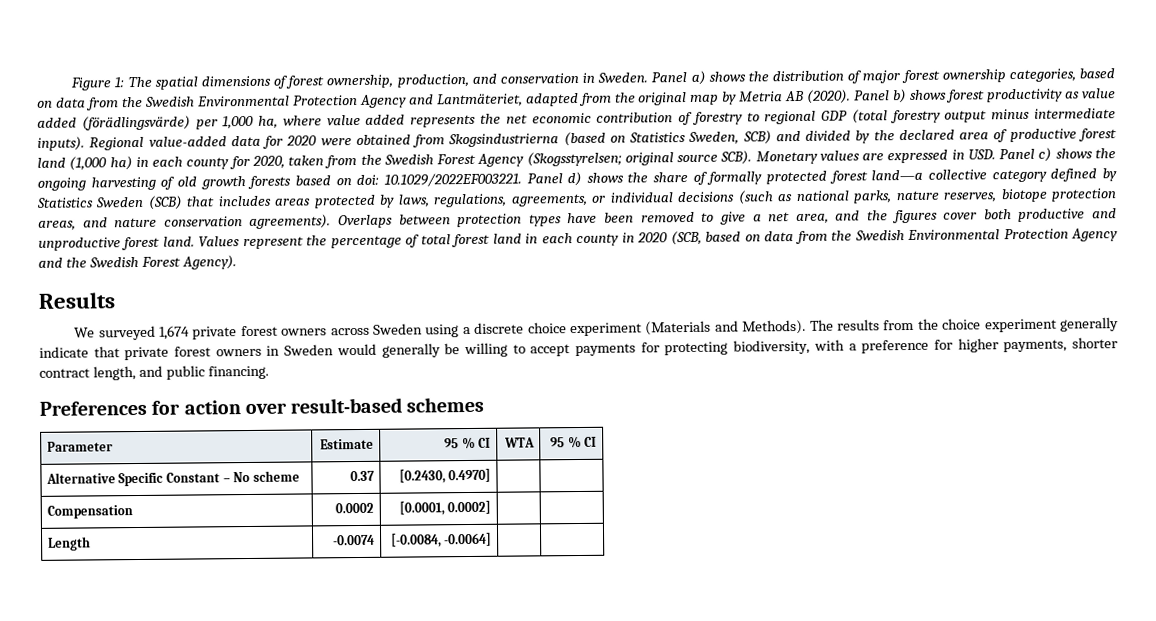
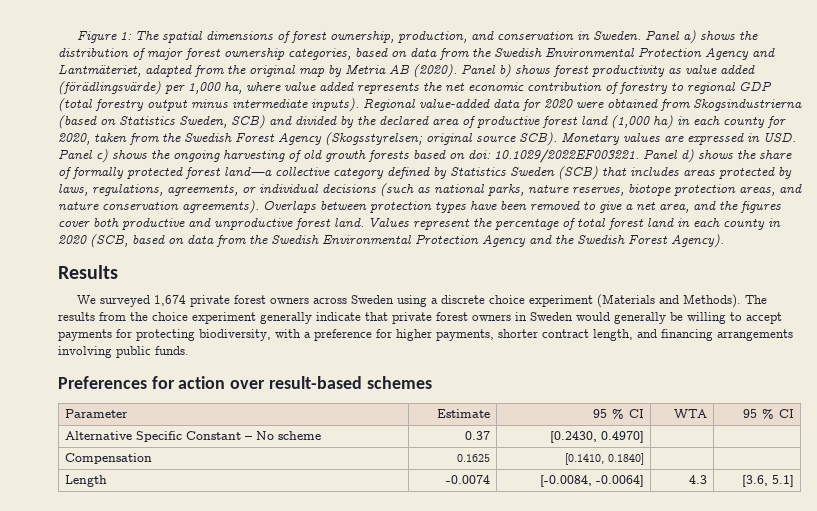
- The results from the choice experiment generally indicate that private forest owners in Sweden would generally be willing to accept payments for protecting biodiversity, with a preference for higher payments, shorter contract length, and public financing.
+ The results from the choice experiment generally indicate that private forest owners in Sweden would generally be willing to accept payments for protecting biodiversity, with a preference for higher payments, shorter contract length, and financing arrangements involving public funds.
- Compensation | 0.0002 | [0.0001, 0.0002] | |
+ Compensation | 0.1625 | [0.1410, 0.1840] | |
- Length | -0.0074 | [-0.0084, -0.0064] | |
+ Length | -0.0074 | [-0.0084, -0.0064] | 4.3 | [3.6, 5.1]

